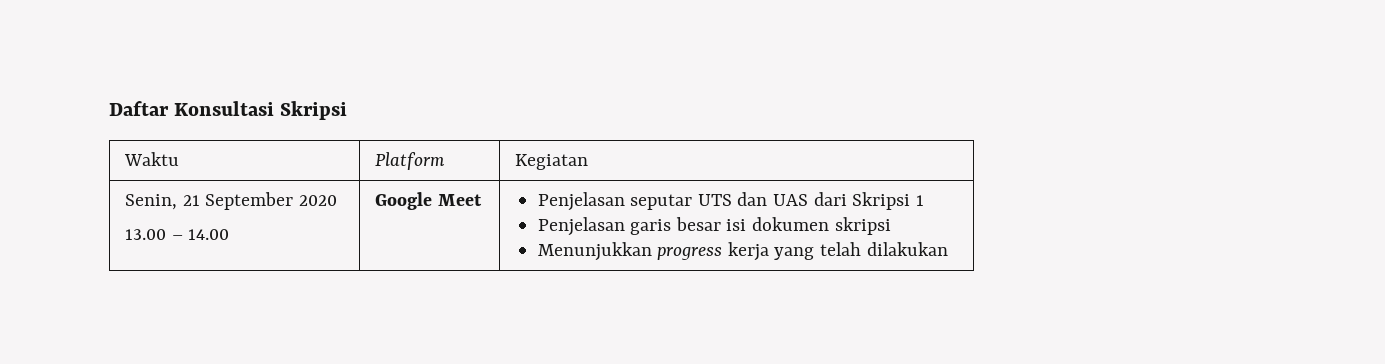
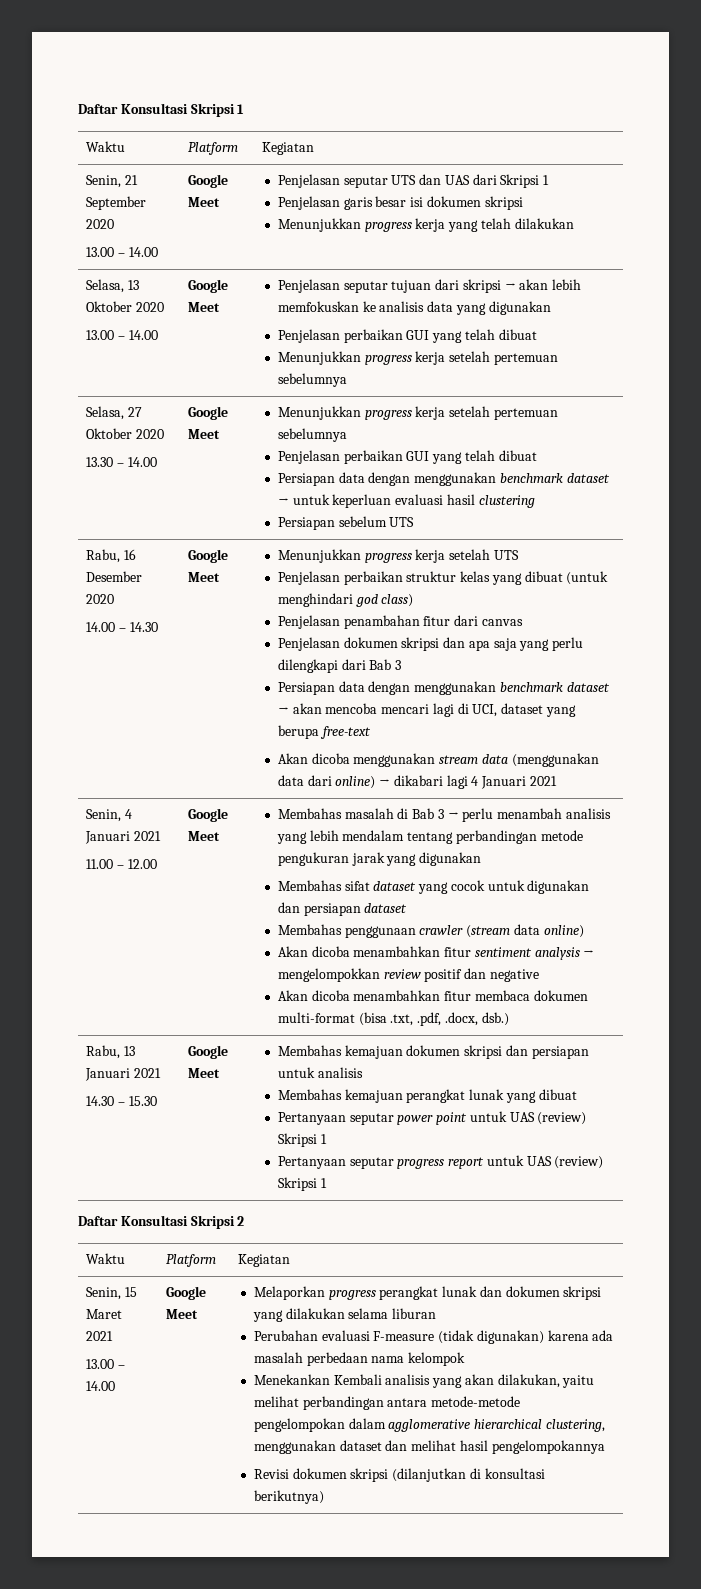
- Daftar Konsultasi Skripsi
+ Daftar Konsultasi Skripsi 1
+ Selasa, 13 Oktober 2020
+ 13.00 – 14.00 | Google Meet | Penjelasan seputar tujuan dari skripsi → akan lebih memfokuskan ke analisis data yang digunakan
+ Penjelasan perbaikan GUI yang telah dibuat
+ Menunjukkan progress kerja setelah pertemuan sebelumnya
+ Selasa, 27 Oktober 2020
+ 13.30 – 14.00 | Google Meet | Menunjukkan progress kerja setelah pertemuan sebelumnya
+ Penjelasan perbaikan GUI yang telah dibuat
+ Persiapan data dengan menggunakan benchmark dataset → untuk keperluan evaluasi hasil clustering
+ Persiapan sebelum UTS
+ Rabu, 16 Desember 2020
+ 14.00 – 14.30 | Google Meet | Menunjukkan progress kerja setelah UTS
+ Penjelasan perbaikan struktur kelas yang dibuat (untuk menghindari god class)
+ Penjelasan penambahan fitur dari canvas
+ Penjelasan dokumen skripsi dan apa saja yang perlu dilengkapi dari Bab 3
+ Persiapan data dengan menggunakan benchmark dataset → akan mencoba mencari lagi di UCI, dataset yang berupa free-text
+ Akan dicoba menggunakan stream data (menggunakan data dari online) → dikabari lagi 4 Januari 2021
+ Senin, 4 Januari 2021
+ 11.00 – 12.00 | Google Meet | Membahas masalah di Bab 3 → perlu menambah analisis yang lebih mendalam tentang perbandingan metode pengukuran jarak yang digunakan
+ Membahas sifat dataset yang cocok untuk digunakan dan persiapan dataset
+ Membahas penggunaan crawler (stream data online)
+ Akan dicoba menambahkan fitur sentiment analysis → mengelompokkan review positif dan negative
+ Akan dicoba menambahkan fitur membaca dokumen multi-format (bisa .txt, .pdf, .docx, dsb.)
+ Rabu, 13 Januari 2021
+ 14.30 – 15.30 | Google Meet | Membahas kemajuan dokumen skripsi dan persiapan untuk analisis
+ Membahas kemajuan perangkat lunak yang dibuat
+ Pertanyaan seputar power point untuk UAS (review) Skripsi 1
+ Pertanyaan seputar progress report untuk UAS (review) Skripsi 1
+ Daftar Konsultasi Skripsi 2
+ Waktu | Platform | Kegiatan
+ Senin, 15 Maret 2021
+ 13.00 – 14.00 | Google Meet | Melaporkan progress perangkat lunak dan dokumen skripsi yang dilakukan selama liburan
+ Perubahan evaluasi F-measure (tidak digunakan) karena ada masalah perbedaan nama kelompok
+ Menekankan Kembali analisis yang akan dilakukan, yaitu melihat perbandingan antara metode-metode pengelompokan dalam agglomerative hierarchical clustering, menggunakan dataset dan melihat hasil pengelompokannya
+ Revisi dokumen skripsi (dilanjutkan di konsultasi berikutnya)

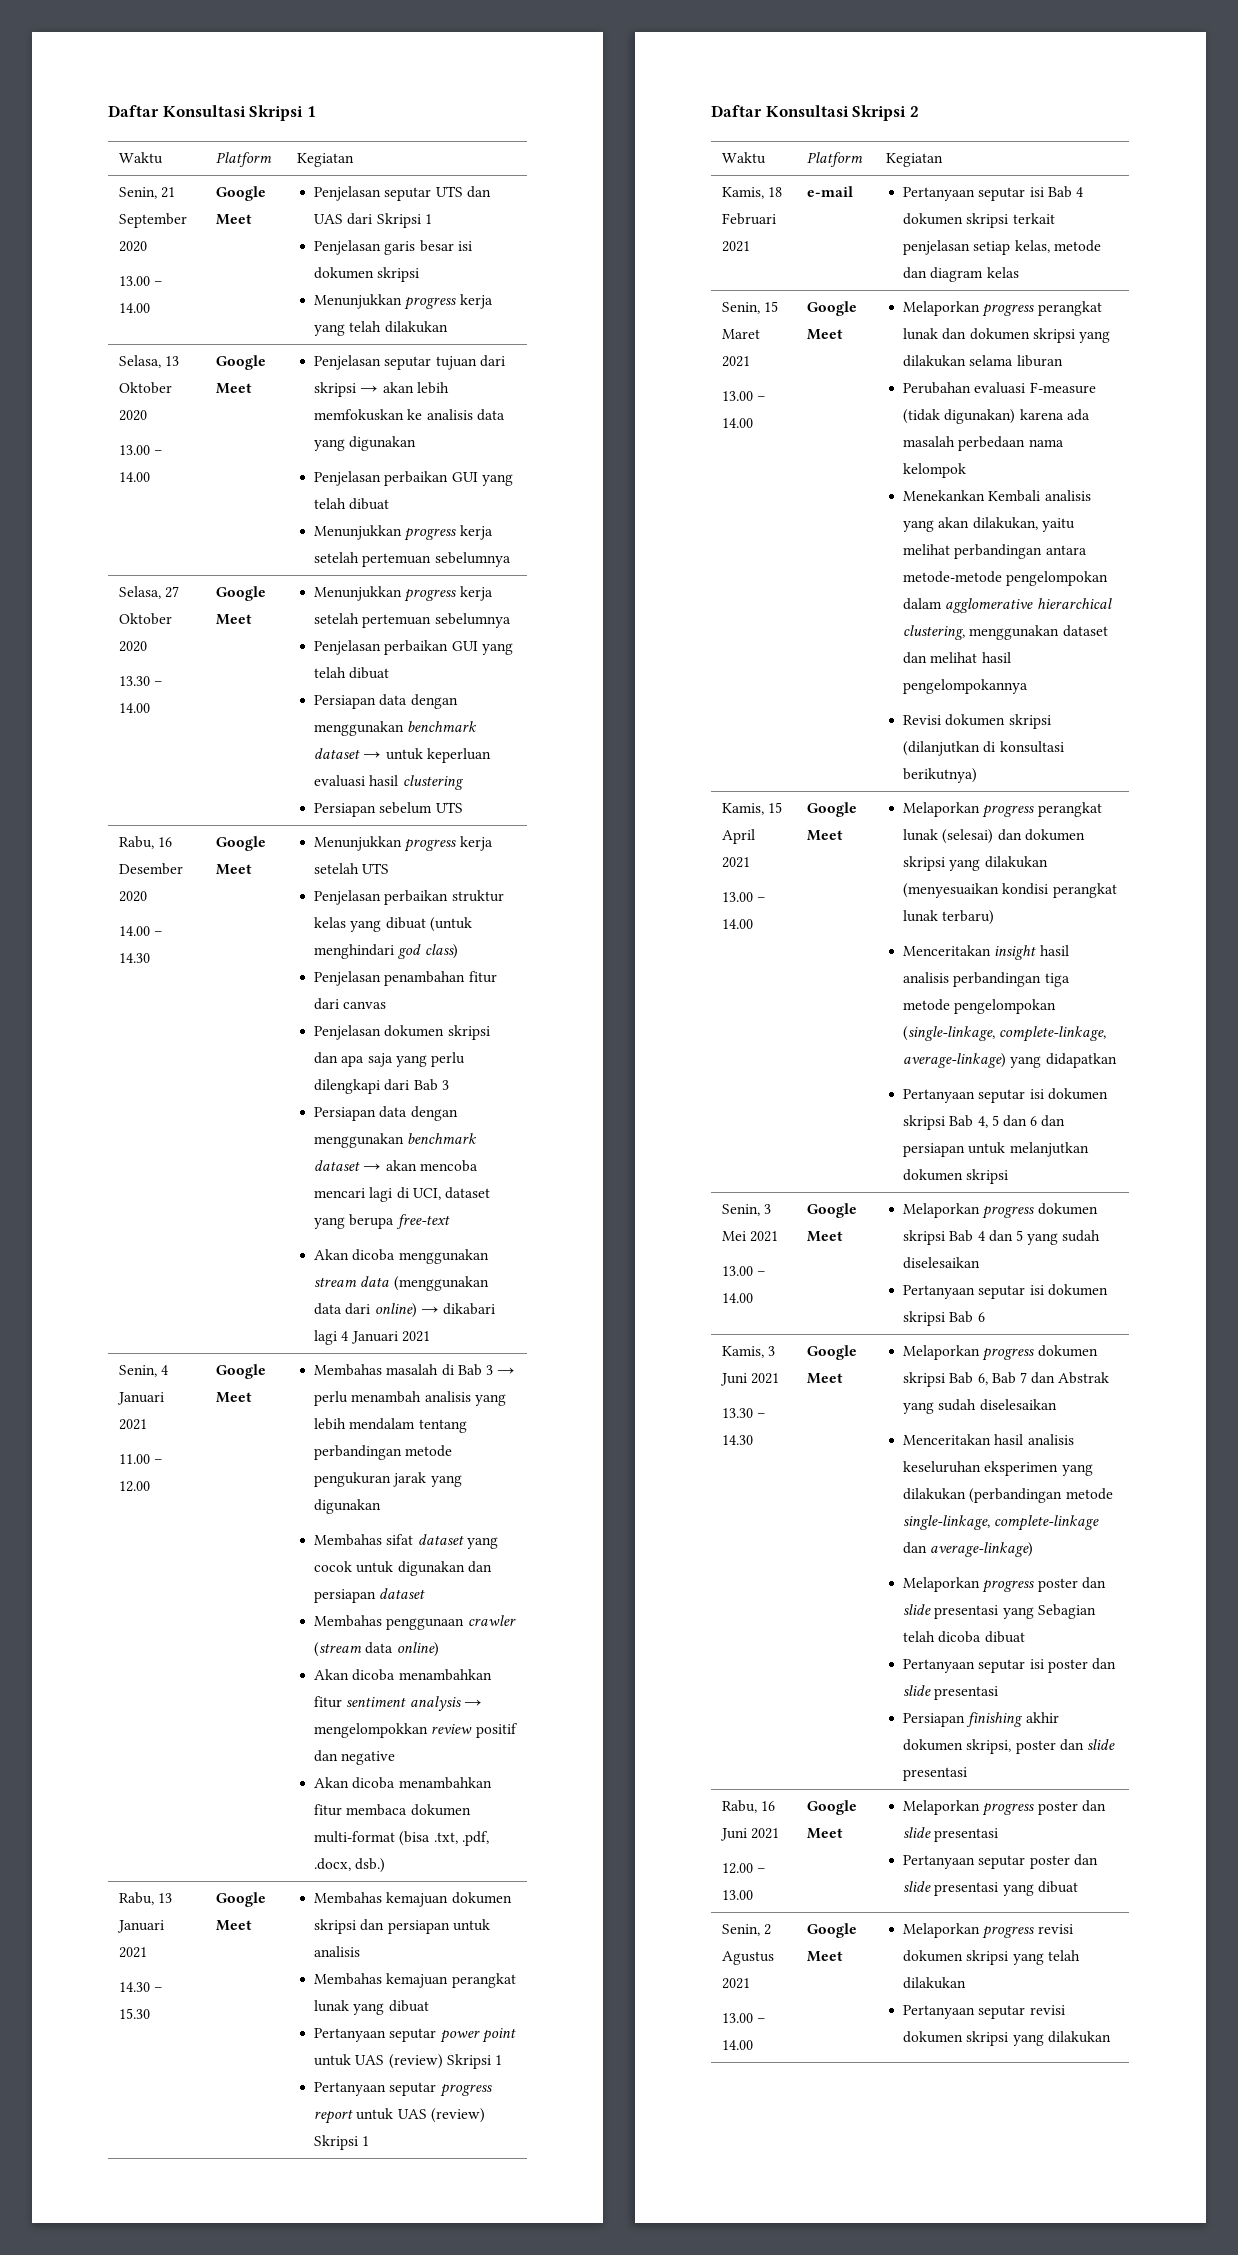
+ Kamis, 18 Februari 2021 | e-mail | Pertanyaan seputar isi Bab 4 dokumen skripsi terkait penjelasan setiap kelas, metode dan diagram kelas
+ Kamis, 15 April 2021
+ 13.00 – 14.00 | Google Meet | Melaporkan progress perangkat lunak (selesai) dan dokumen skripsi yang dilakukan (menyesuaikan kondisi perangkat lunak terbaru)
+ Menceritakan insight hasil analisis perbandingan tiga metode pengelompokan (single-linkage, complete-linkage, average-linkage) yang didapatkan
+ Pertanyaan seputar isi dokumen skripsi Bab 4, 5 dan 6 dan persiapan untuk melanjutkan dokumen skripsi
+ Senin, 3 Mei 2021
+ 13.00 – 14.00 | Google Meet | Melaporkan progress dokumen skripsi Bab 4 dan 5 yang sudah diselesaikan
+ Pertanyaan seputar isi dokumen skripsi Bab 6
+ Kamis, 3 Juni 2021
+ 13.30 – 14.30 | Google Meet | Melaporkan progress dokumen skripsi Bab 6, Bab 7 dan Abstrak yang sudah diselesaikan
+ Menceritakan hasil analisis keseluruhan eksperimen yang dilakukan (perbandingan metode single-linkage, complete-linkage dan average-linkage)
+ Melaporkan progress poster dan slide presentasi yang Sebagian telah dicoba dibuat
+ Pertanyaan seputar isi poster dan slide presentasi
+ Persiapan finishing akhir dokumen skripsi, poster dan slide presentasi
+ Rabu, 16 Juni 2021
+ 12.00 – 13.00 | Google Meet | Melaporkan progress poster dan slide presentasi
+ Pertanyaan seputar poster dan slide presentasi yang dibuat
+ Senin, 2 Agustus 2021
+ 13.00 – 14.00 | Google Meet | Melaporkan progress revisi dokumen skripsi yang telah dilakukan
+ Pertanyaan seputar revisi dokumen skripsi yang dilakukan

